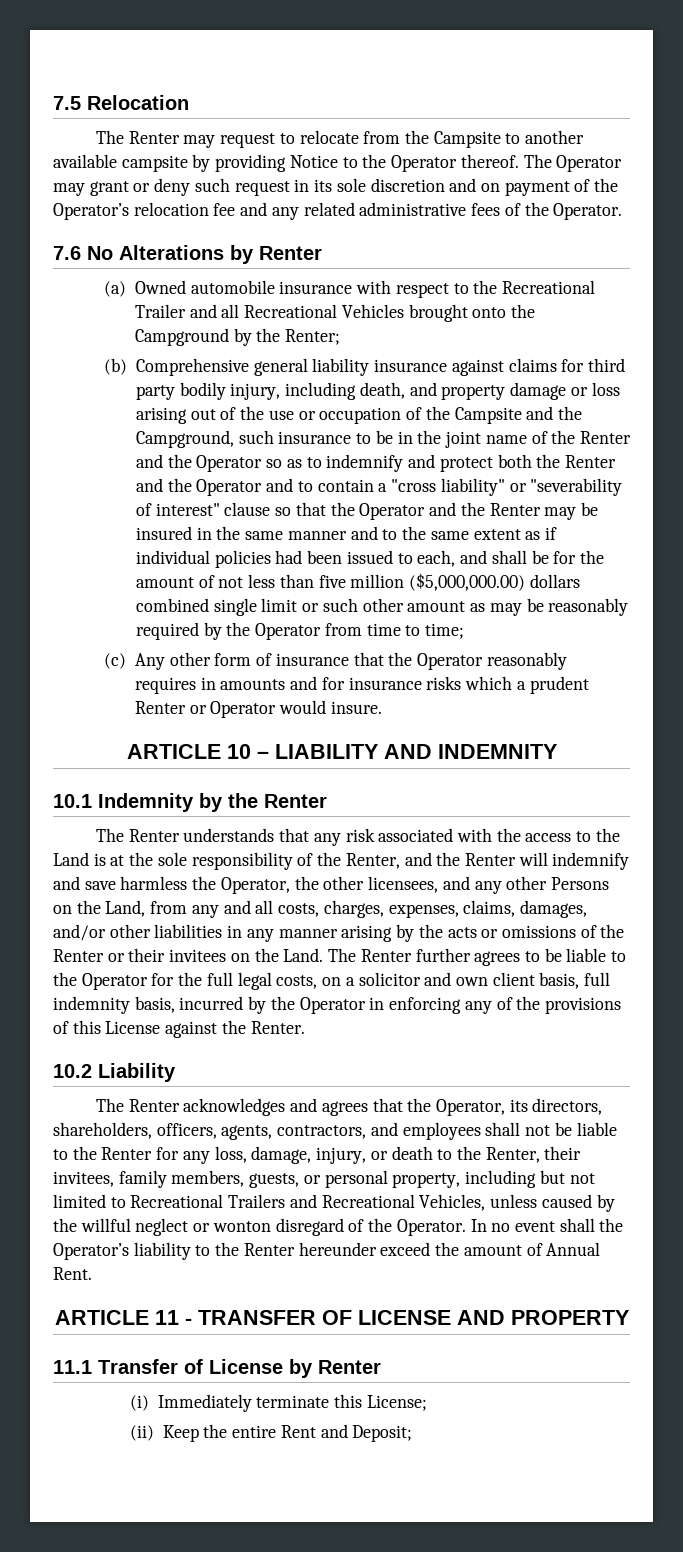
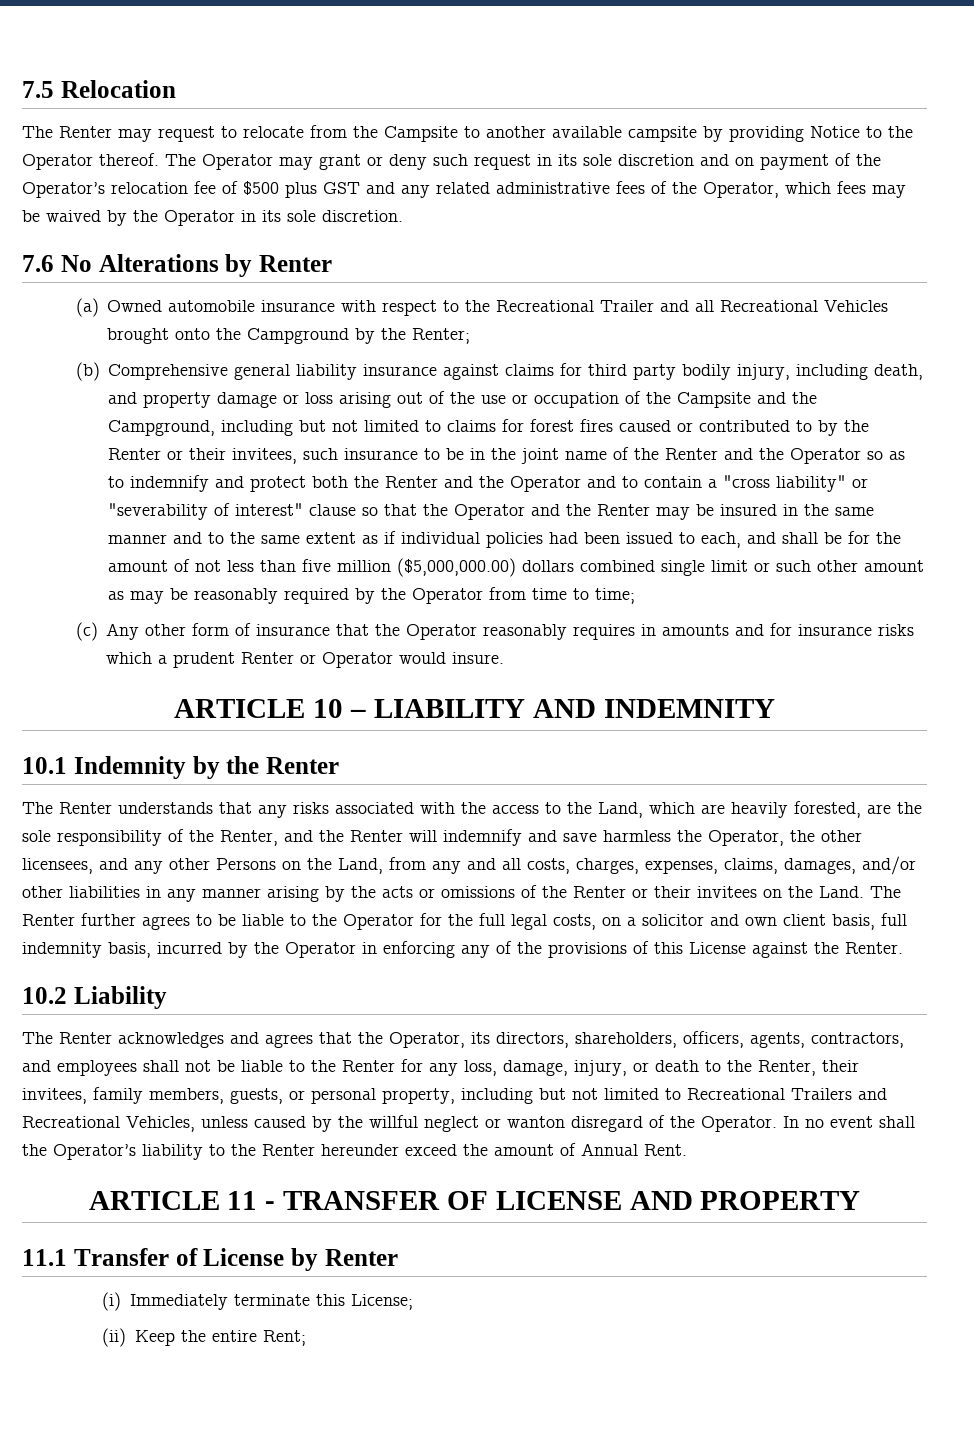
- The Operator may grant or deny such request in its sole discretion and on payment of the Operator’s relocation fee and any related administrative fees of the Operator.
+ The Operator may grant or deny such request in its sole discretion and on payment of the Operator’s relocation fee of $500 plus GST and any related administrative fees of the Operator, which fees may be waived by the Operator in its sole discretion.
- (b) Comprehensive general liability insurance against claims for third party bodily injury, including death, and property damage or loss arising out of the use or occupation of the Campsite and the Campground, such insurance to be in the joint name of the Renter and the Operator so as to indemnify and protect both the Renter and the Operator and to contain a "cross liability" or "severability of interest" clause so that the Operator and the Renter may be insured in the same manner and to the same extent as if individual policies had been issued to each, and shall be for the amount of not less than five million ($5,000,000.00) dollars combined single limit or such other amount as may be reasonably required by the Operator from time to time;
+ (b) Comprehensive general liability insurance against claims for third party bodily injury, including death, and property damage or loss arising out of the use or occupation of the Campsite and the Campground, including but not limited to claims for forest fires caused or contributed to by the Renter or their invitees, such insurance to be in the joint name of the Renter and the Operator so as to indemnify and protect both the Renter and the Operator and to contain a "cross liability" or "severability of interest" clause so that the Operator and the Renter may be insured in the same manner and to the same extent as if individual policies had been issued to each, and shall be for the amount of not less than five million ($5,000,000.00) dollars combined single limit or such other amount as may be reasonably required by the Operator from time to time;
- The Renter understands that any risk associated with the access to the Land is at the sole responsibility of the Renter, and the Renter will indemnify and save harmless the Operator, the other licensees, and any other Persons on the Land, from any and all costs, charges, expenses, claims, damages, and/or other liabilities in any manner arising by the acts or omissions of the Renter or their invitees on the Land.
+ The Renter understands that any risks associated with the access to the Land, which are heavily forested, are the sole responsibility of the Renter, and the Renter will indemnify and save harmless the Operator, the other licensees, and any other Persons on the Land, from any and all costs, charges, expenses, claims, damages, and/or other liabilities in any manner arising by the acts or omissions of the Renter or their invitees on the Land.
- The Renter acknowledges and agrees that the Operator, its directors, shareholders, officers, agents, contractors, and employees shall not be liable to the Renter for any loss, damage, injury, or death to the Renter, their invitees, family members, guests, or personal property, including but not limited to Recreational Trailers and Recreational Vehicles, unless caused by the willful neglect or wonton disregard of the Operator.
+ The Renter acknowledges and agrees that the Operator, its directors, shareholders, officers, agents, contractors, and employees shall not be liable to the Renter for any loss, damage, injury, or death to the Renter, their invitees, family members, guests, or personal property, including but not limited to Recreational Trailers and Recreational Vehicles, unless caused by the willful neglect or wanton disregard of the Operator.
- (ii) Keep the entire Rent and Deposit;
+ (ii) Keep the entire Rent;

